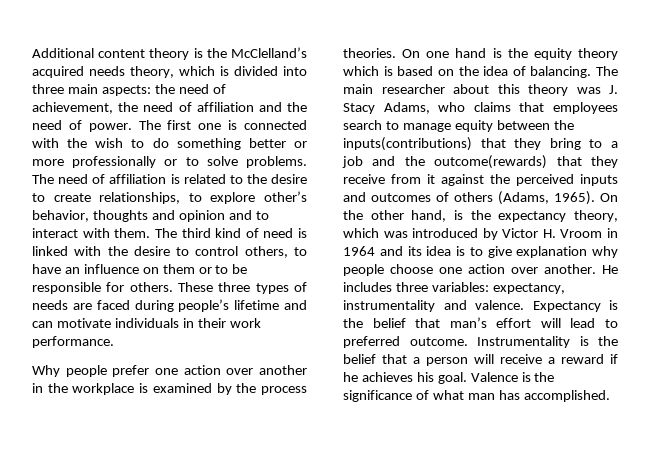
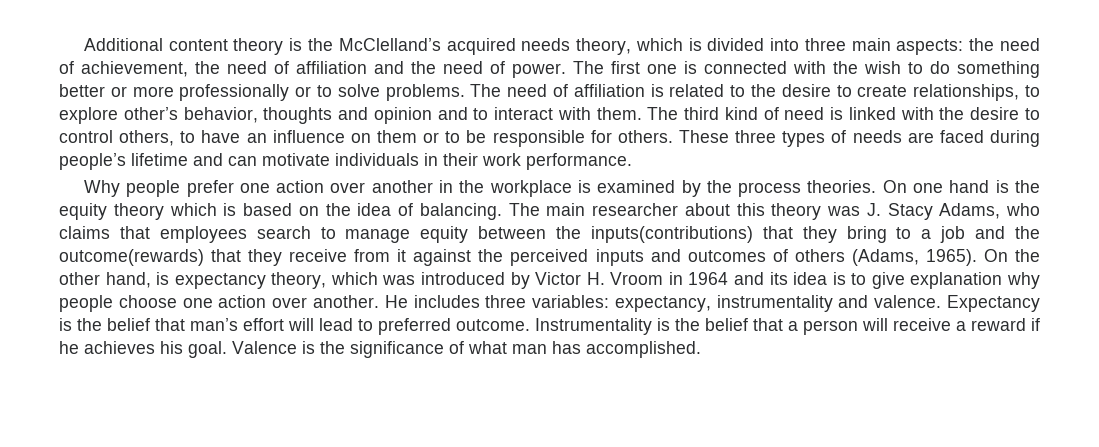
- On the other hand, is the expectancy theory, which was introduced by Victor H. Vroom in 1964 and its idea is to give explanation why people choose one action over another.
+ On the other hand, is expectancy theory, which was introduced by Victor H. Vroom in 1964 and its idea is to give explanation why people choose one action over another.

